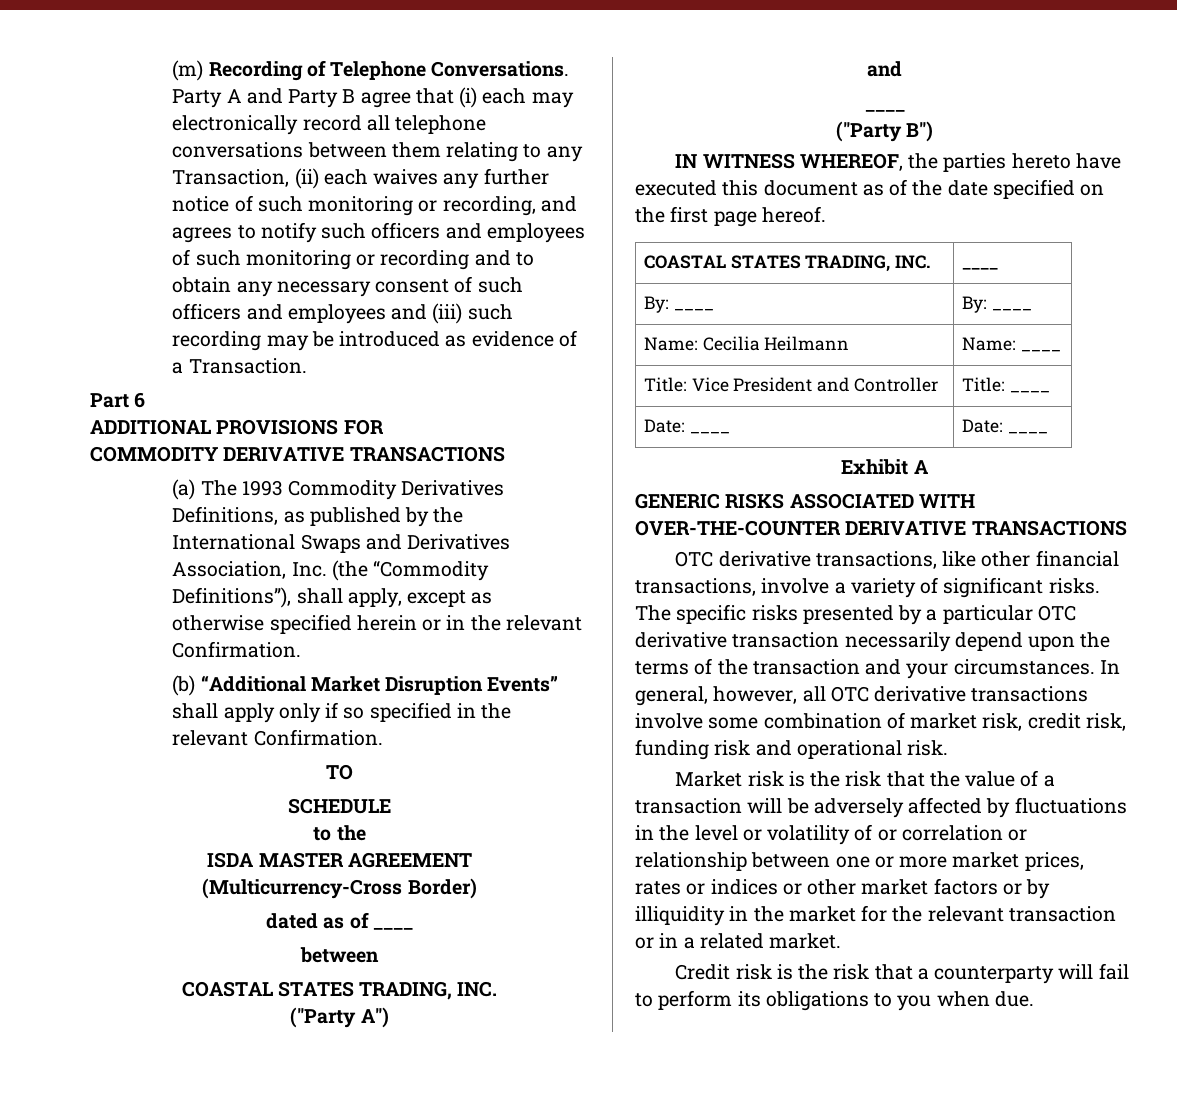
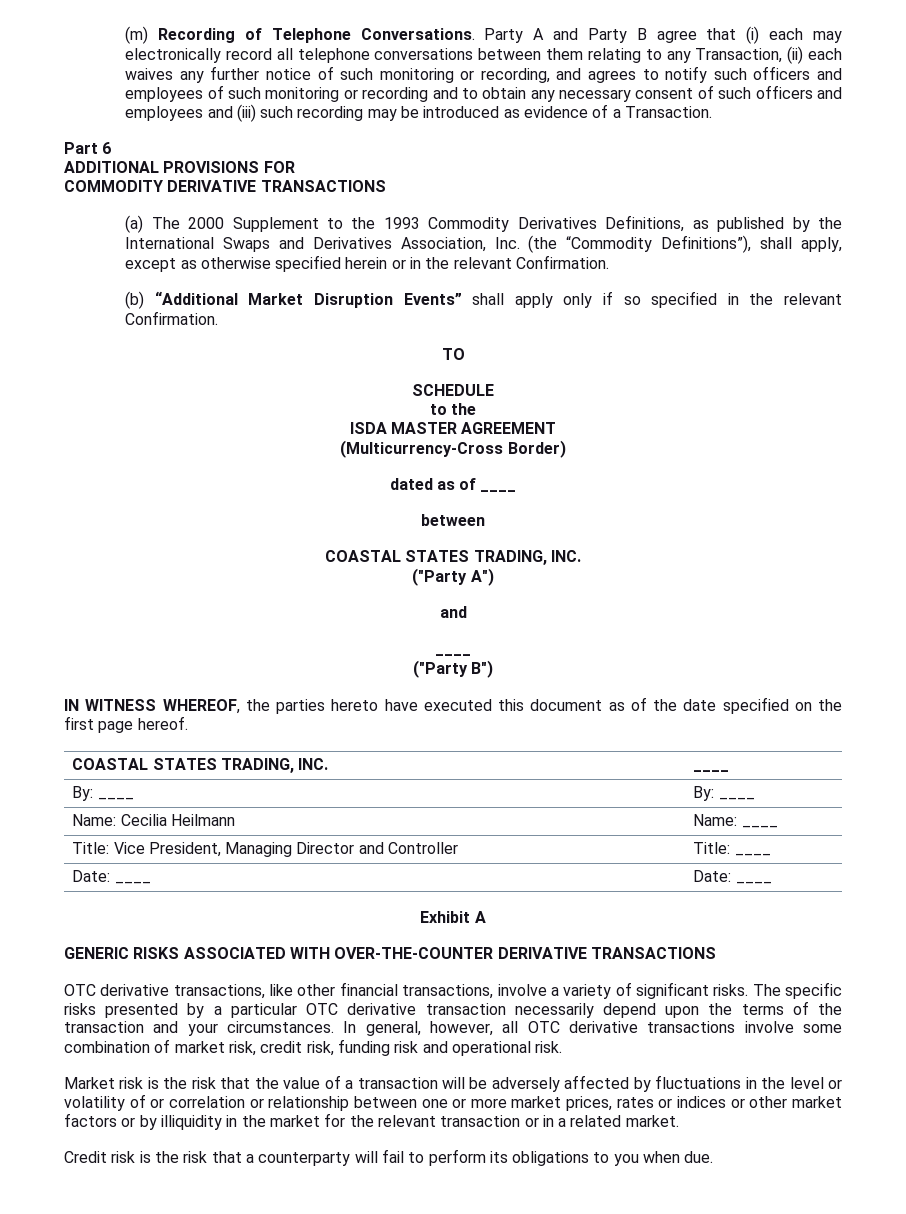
- (a) The 1993 Commodity Derivatives Definitions, as published by the International Swaps and Derivatives Association, Inc. (the “Commodity Definitions”), shall apply, except as otherwise specified herein or in the relevant Confirmation.
+ (a) The 2000 Supplement to the 1993 Commodity Derivatives Definitions, as published by the International Swaps and Derivatives Association, Inc. (the “Commodity Definitions”), shall apply, except as otherwise specified herein or in the relevant Confirmation.
- Title: Vice President and Controller | Title: ____
+ Title: Vice President, Managing Director and Controller | Title: ____

